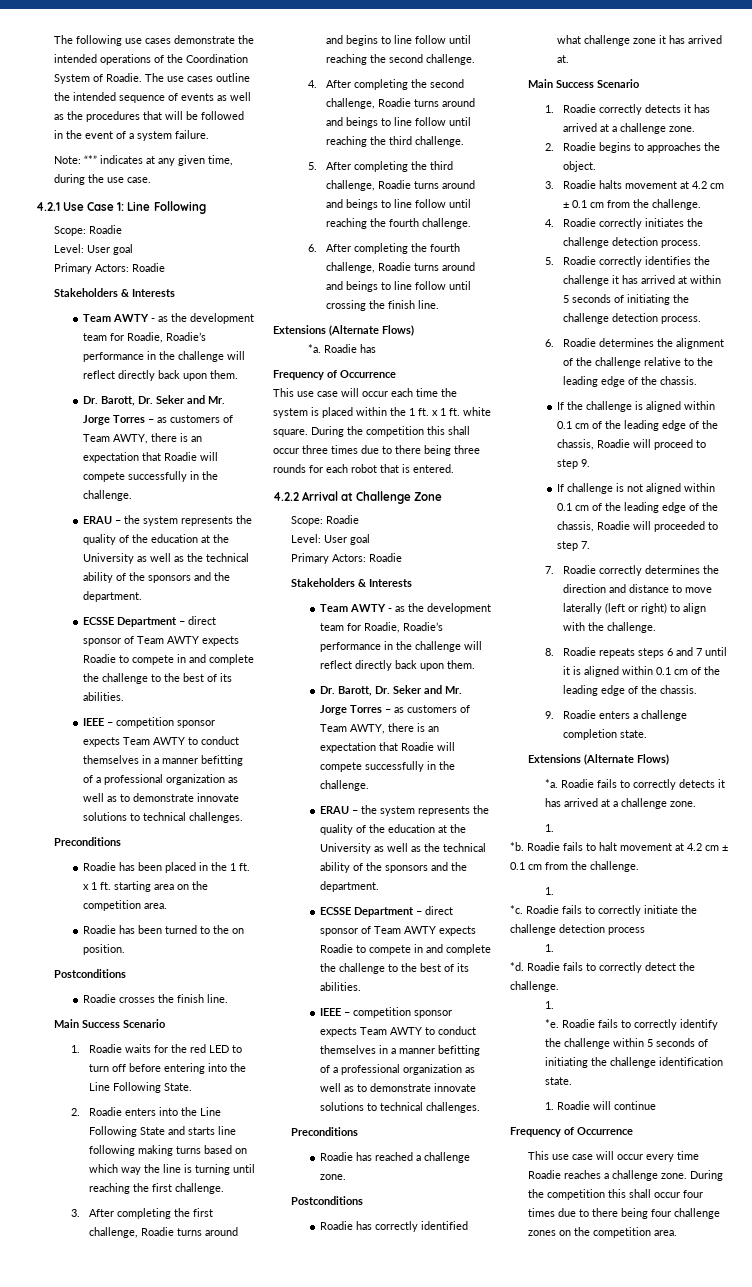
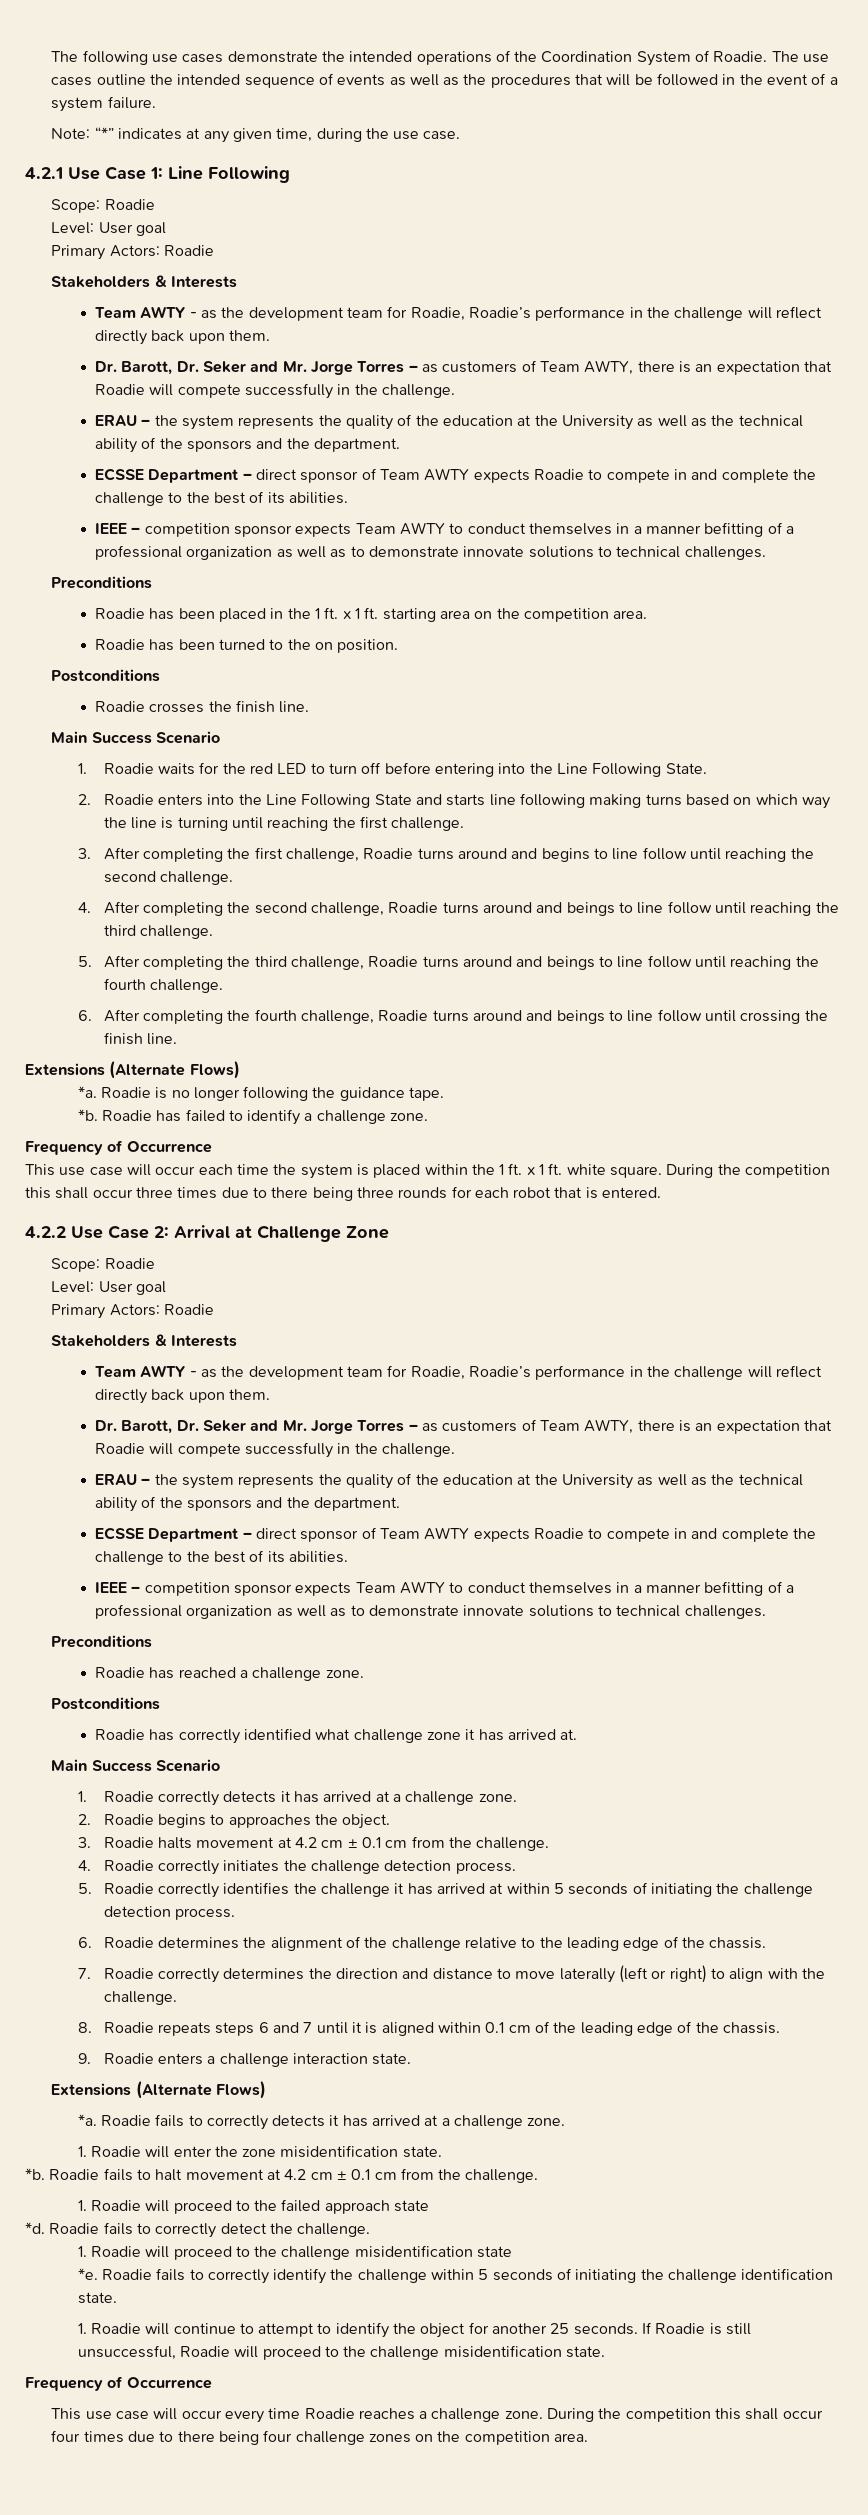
- *a. Roadie has
+ *a. Roadie is no longer following the guidance tape.
+ *b. Roadie has failed to identify a challenge zone.
- 4.2.2 Arrival at Challenge Zone
+ 4.2.2 Use Case 2: Arrival at Challenge Zone
- If the challenge is aligned within 0.1 cm of the leading edge of the chassis, Roadie will proceed to step 9.
- If challenge is not aligned within 0.1 cm of the leading edge of the chassis, Roadie will proceeded to step 7.
- 9. Roadie enters a challenge completion state.
+ 9. Roadie enters a challenge interaction state.
  Roadie fails to correctly detects it has arrived at a challenge zone.
- 1.
+ 1. Roadie will enter the zone misidentification state.
  Roadie fails to halt movement at 4.2 cm ± 0.1 cm from the challenge.
- 1.
- *c. Roadie fails to correctly initiate the challenge detection process
- 1.
+ 1. Roadie will proceed to the failed approach state
  Roadie fails to correctly detect the challenge.
- 1.
+ 1. Roadie will proceed to the challenge misidentification state
- 1. Roadie will continue
+ 1. Roadie will continue to attempt to identify the object for another 25 seconds. If Roadie is still unsuccessful, Roadie will proceed to the challenge misidentification state.

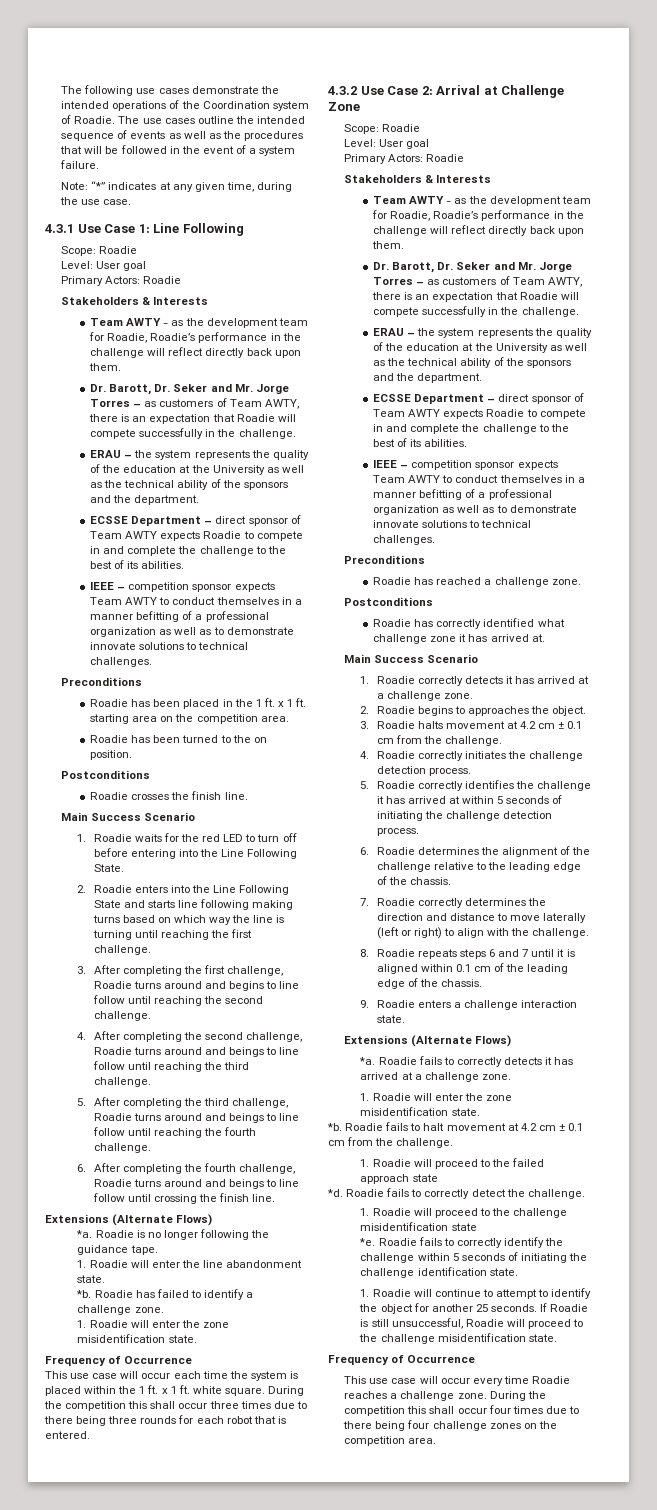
- The following use cases demonstrate the intended operations of the Coordination System of Roadie.
+ The following use cases demonstrate the intended operations of the Coordination system of Roadie.
- 4.2.1 Use Case 1: Line Following
+ 4.3.1 Use Case 1: Line Following
+ 1. Roadie will enter the line abandonment state.
  Roadie has failed to identify a challenge zone.
+ 1. Roadie will enter the zone misidentification state.
- 4.2.2 Use Case 2: Arrival at Challenge Zone
+ 4.3.2 Use Case 2: Arrival at Challenge Zone

